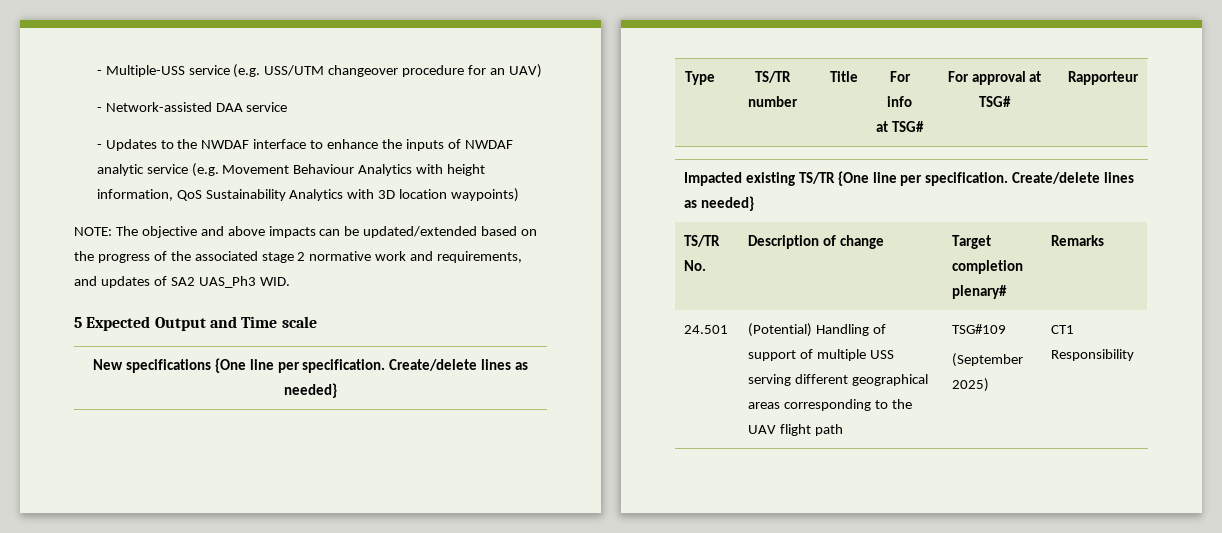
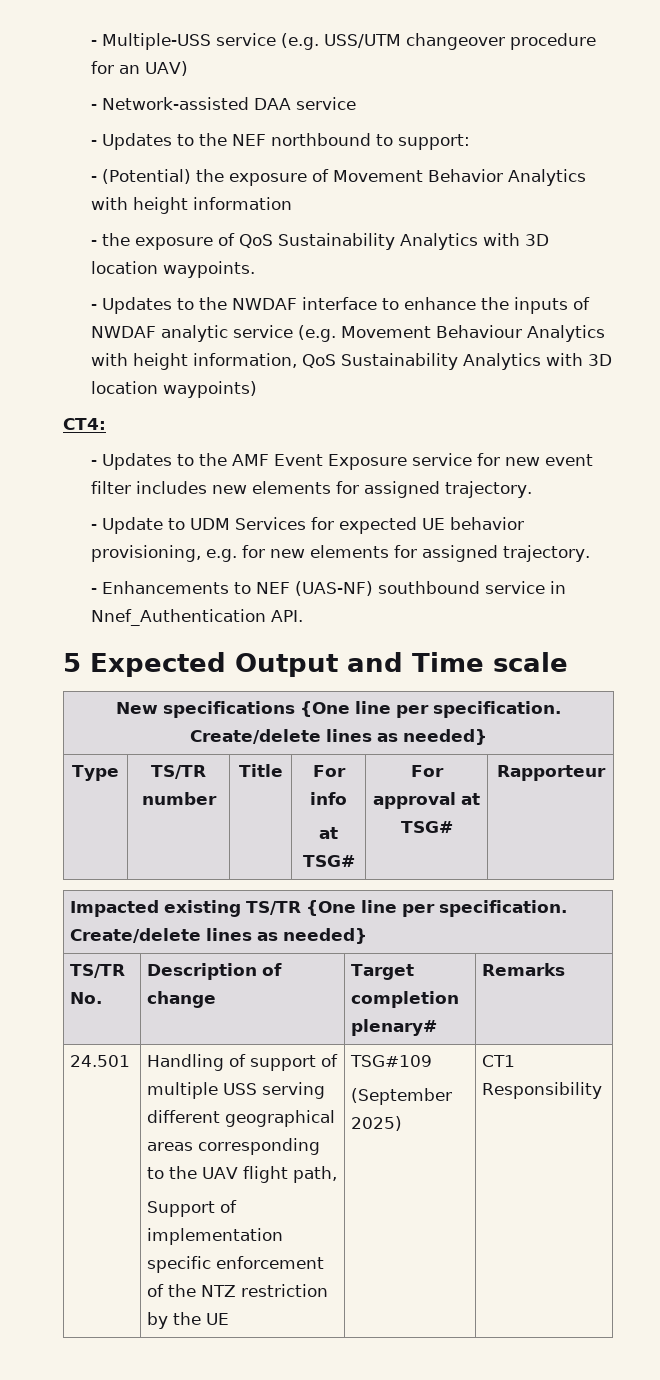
+ - Updates to the NEF northbound to support:
+ - (Potential) the exposure of Movement Behavior Analytics with height information
+ - the exposure of QoS Sustainability Analytics with 3D location waypoints.
- NOTE: The objective and above impacts can be updated/extended based on the progress of the associated stage 2 normative work and requirements, and updates of SA2 UAS_Ph3 WID.
+ CT4:
+ - Updates to the AMF Event Exposure service for new event filter includes new elements for assigned trajectory.
+ - Update to UDM Services for expected UE behavior provisioning, e.g. for new elements for assigned trajectory.
+ - Enhancements to NEF (UAS-NF) southbound service in Nnef_Authentication API.
- 24.501 | (Potential) Handling of support of multiple USS serving different geographical areas corresponding to the UAV flight path | TSG#109
+ 24.501 | Handling of support of multiple USS serving different geographical areas corresponding to the UAV flight path,
+ Support of implementation specific enforcement of the NTZ restriction by the UE | TSG#109

